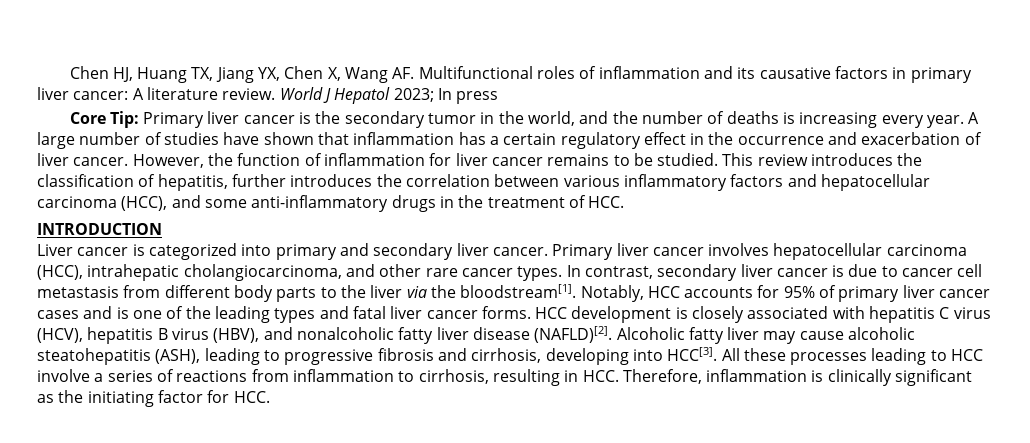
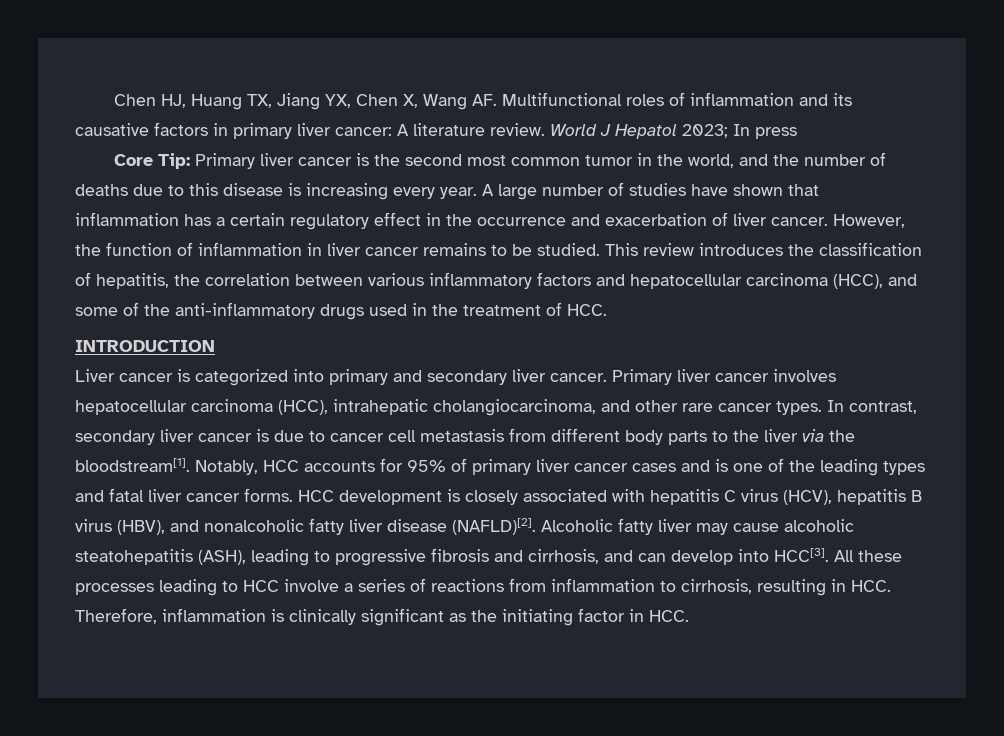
- Core Tip: Primary liver cancer is the secondary tumor in the world, and the number of deaths is increasing every year.
+ Core Tip: Primary liver cancer is the second most common tumor in the world, and the number of deaths due to this disease is increasing every year.
- However, the function of inflammation for liver cancer remains to be studied.
+ However, the function of inflammation in liver cancer remains to be studied.
- This review introduces the classification of hepatitis, further introduces the correlation between various inflammatory factors and hepatocellular carcinoma (HCC), and some anti-inflammatory drugs in the treatment of HCC.
+ This review introduces the classification of hepatitis, the correlation between various inflammatory factors and hepatocellular carcinoma (HCC), and some of the anti-inflammatory drugs used in the treatment of HCC.
- Alcoholic fatty liver may cause alcoholic steatohepatitis (ASH), leading to progressive fibrosis and cirrhosis, developing into HCC[3].
+ Alcoholic fatty liver may cause alcoholic steatohepatitis (ASH), leading to progressive fibrosis and cirrhosis, and can develop into HCC[3].
- All these processes leading to HCC involve a series of reactions from inflammation to cirrhosis, resulting in HCC. Therefore, inflammation is clinically significant as the initiating factor for HCC.
+ All these processes leading to HCC involve a series of reactions from inflammation to cirrhosis, resulting in HCC. Therefore, inflammation is clinically significant as the initiating factor in HCC.

